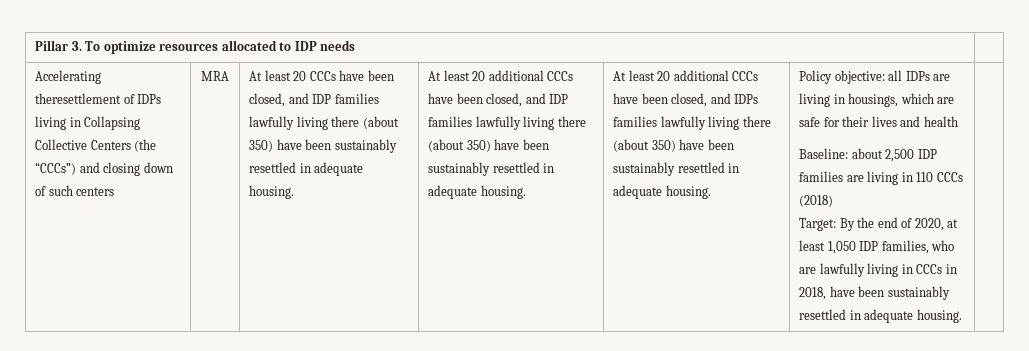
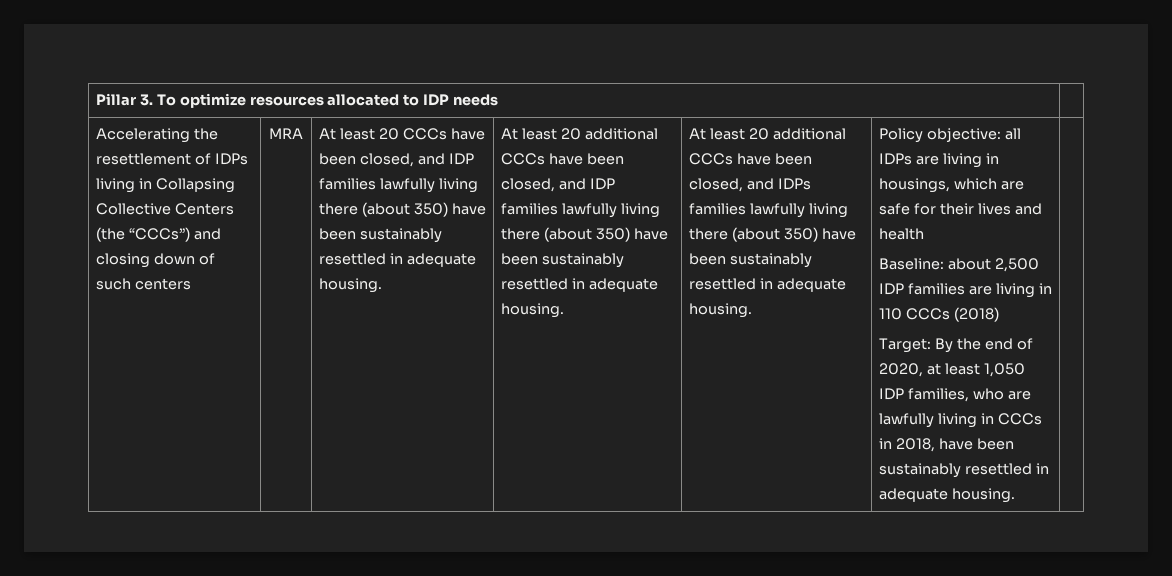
- Accelerating theresettlement of IDPs living in Collapsing Collective Centers (the “CCCs”) and closing down of such centers
+ Accelerating the resettlement of IDPs living in Collapsing Collective Centers (the “CCCs”) and closing down of such centers

